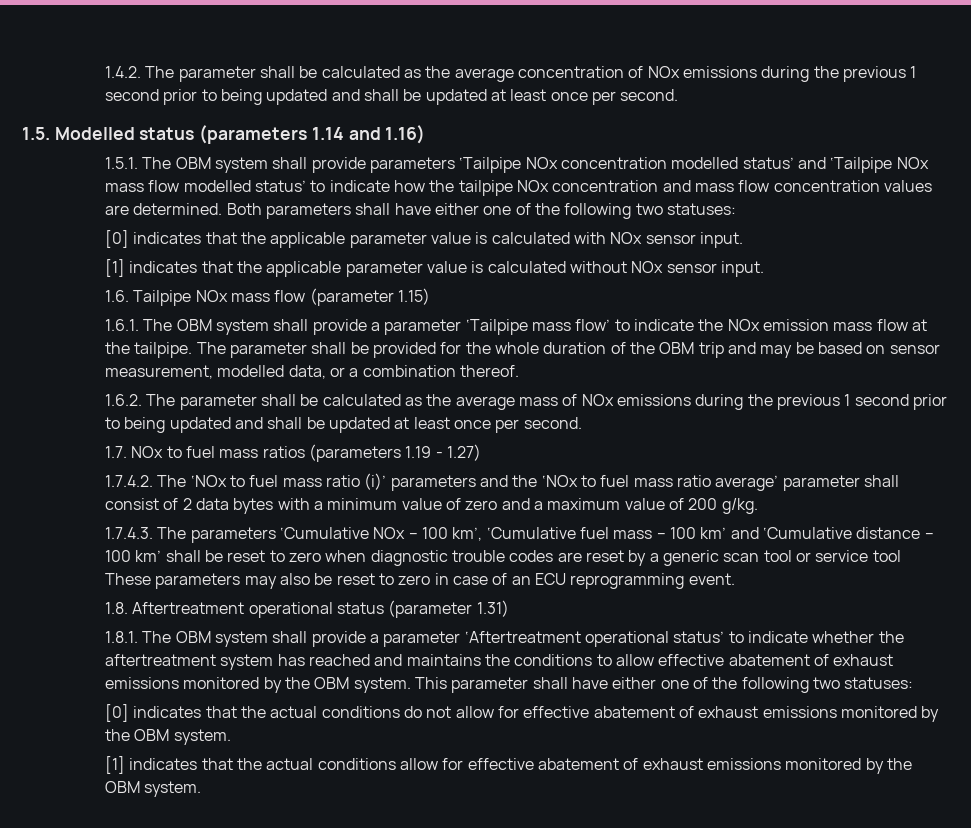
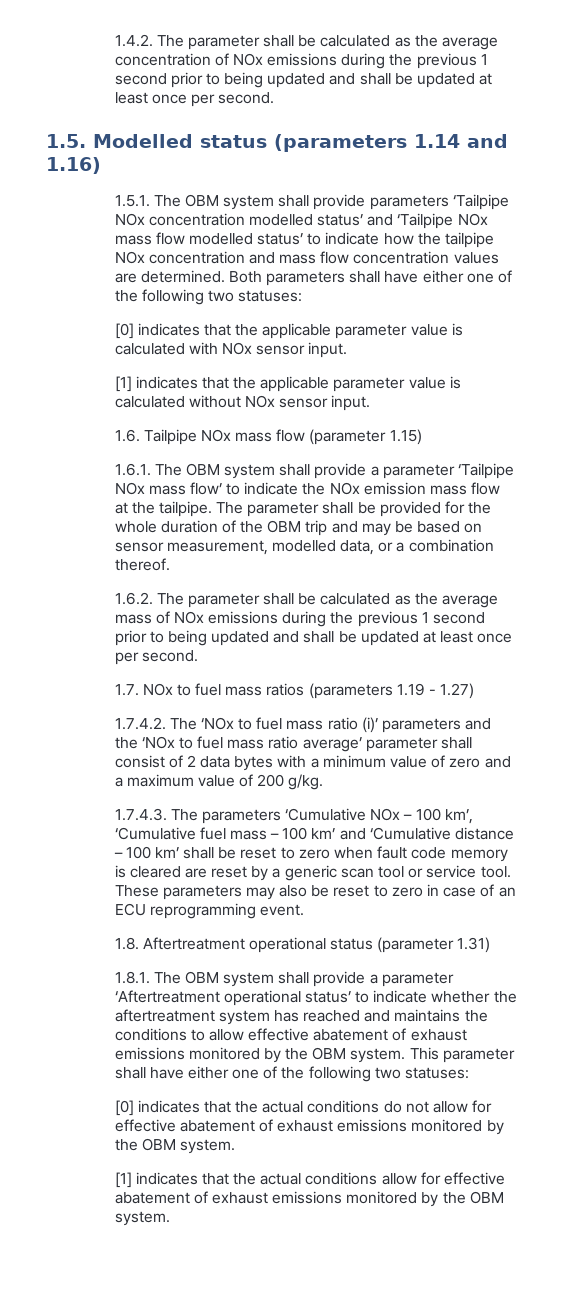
- 1.6.1. The OBM system shall provide a parameter ‘Tailpipe mass flow’ to indicate the NOx emission mass flow at the tailpipe.
+ 1.6.1. The OBM system shall provide a parameter ‘Tailpipe NOx mass flow’ to indicate the NOx emission mass flow at the tailpipe.
- 1.7.4.3. The parameters ‘Cumulative NOx – 100 km’, ‘Cumulative fuel mass – 100 km’ and ‘Cumulative distance – 100 km’ shall be reset to zero when diagnostic trouble codes are reset by a generic scan tool or service tool These parameters may also be reset to zero in case of an ECU reprogramming event.
+ 1.7.4.3. The parameters ‘Cumulative NOx – 100 km’, ‘Cumulative fuel mass – 100 km’ and ‘Cumulative distance – 100 km’ shall be reset to zero when fault code memory is cleared are reset by a generic scan tool or service tool. These parameters may also be reset to zero in case of an ECU reprogramming event.

